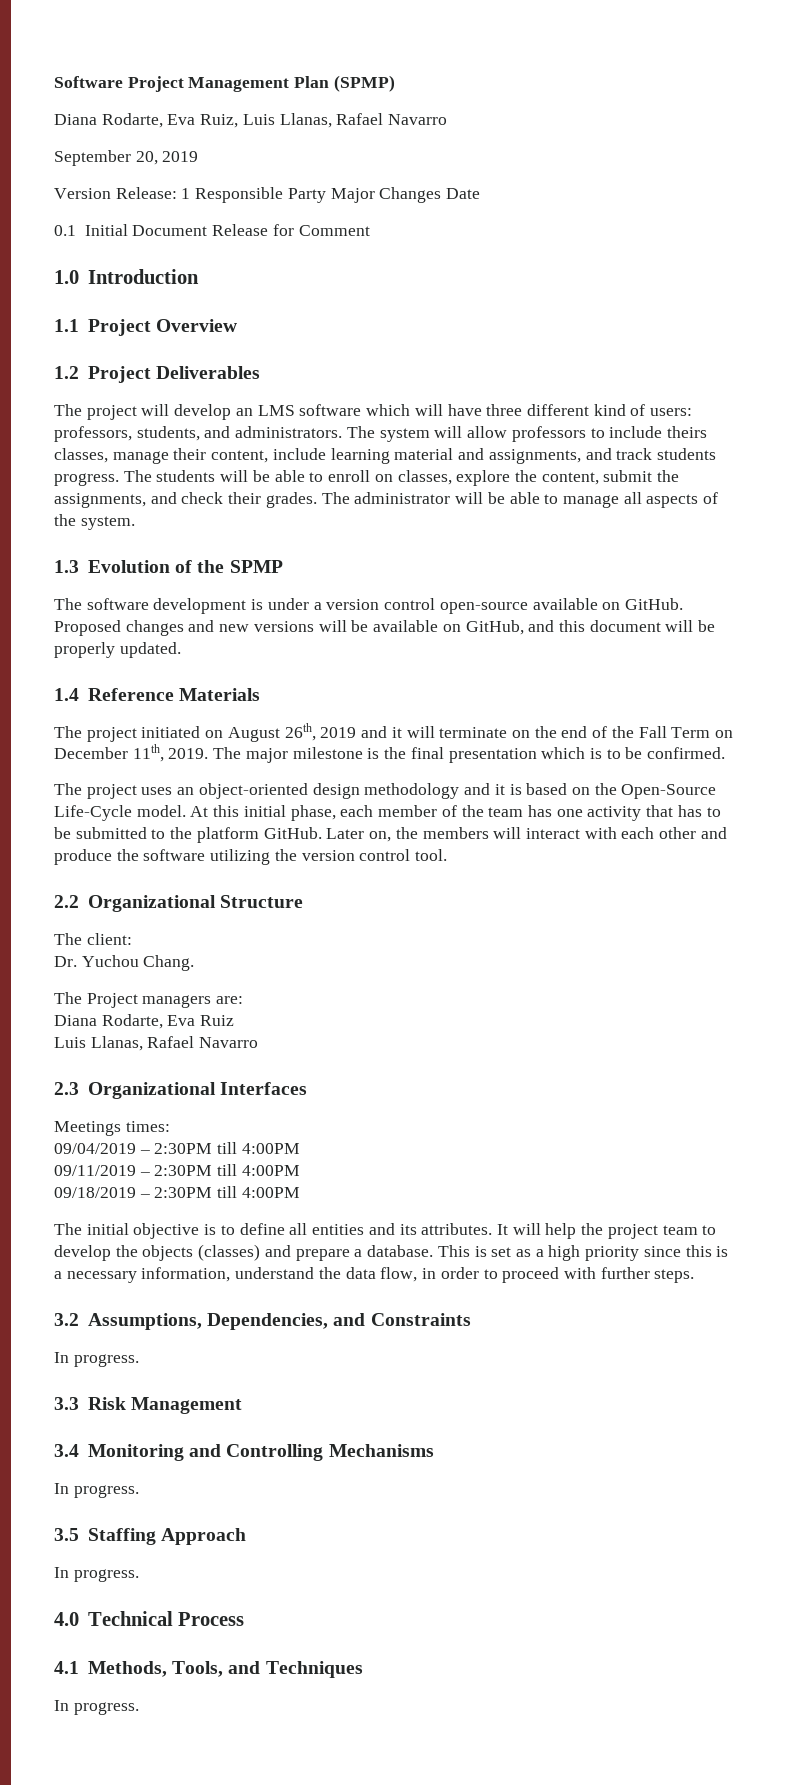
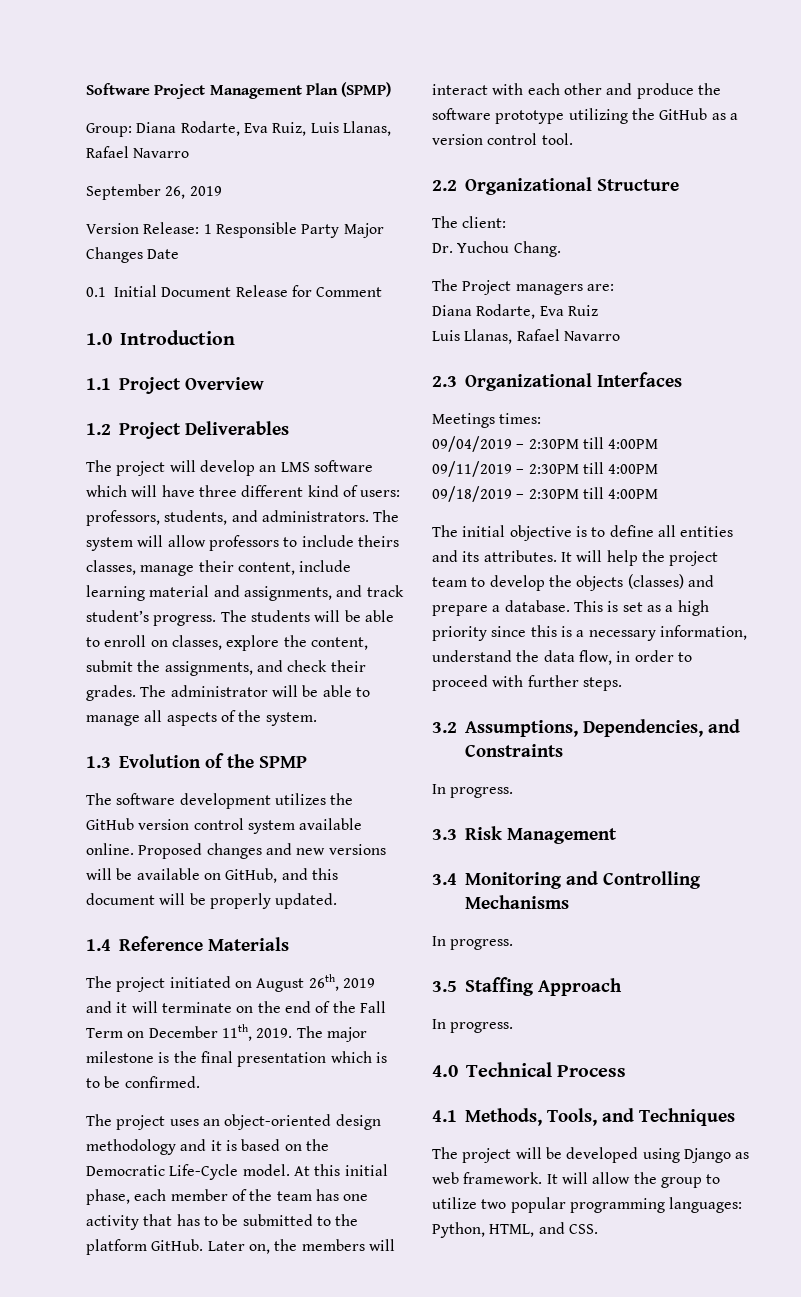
- Diana Rodarte, Eva Ruiz, Luis Llanas, Rafael Navarro
+ Group: Diana Rodarte, Eva Ruiz, Luis Llanas, Rafael Navarro
- September 20, 2019
+ September 26, 2019
- The system will allow professors to include theirs classes, manage their content, include learning material and assignments, and track students progress.
+ The system will allow professors to include theirs classes, manage their content, include learning material and assignments, and track student’s progress.
- The software development is under a version control open-source available on GitHub.
+ The software development utilizes the GitHub version control system available online.
- The project uses an object-oriented design methodology and it is based on the Open-Source Life-Cycle model.
+ The project uses an object-oriented design methodology and it is based on the Democratic Life-Cycle model.
- Later on, the members will interact with each other and produce the software utilizing the version control tool.
+ Later on, the members will interact with each other and produce the software prototype utilizing the GitHub as a version control tool.
  4.1 Methods, Tools, and Techniques
- In progress.
+ The project will be developed using Django as web framework. It will allow the group to utilize two popular programming languages: Python, HTML, and CSS.

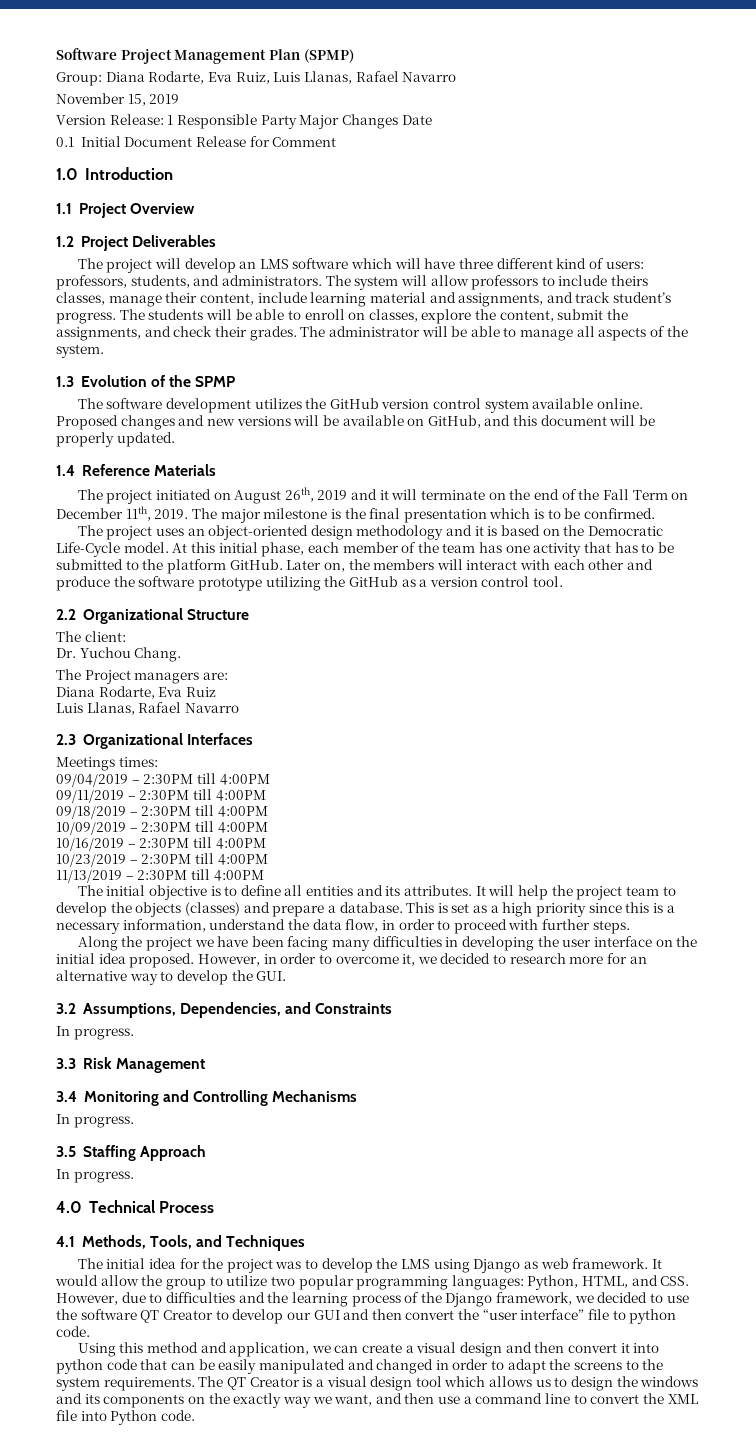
- September 26, 2019
+ November 15, 2019
+ 10/09/2019 – 2:30PM till 4:00PM
+ 10/16/2019 – 2:30PM till 4:00PM
+ 10/23/2019 – 2:30PM till 4:00PM
+ 11/13/2019 – 2:30PM till 4:00PM
+ Along the project we have been facing many difficulties in developing the user interface on the initial idea proposed. However, in order to overcome it, we decided to research more for an alternative way to develop the GUI.
- The project will be developed using Django as web framework.
+ The initial idea for the project was to develop the LMS using Django as web framework.
- It will allow the group to utilize two popular programming languages: Python, HTML, and CSS.
+ It would allow the group to utilize two popular programming languages: Python, HTML, and CSS. However, due to difficulties and the learning process of the Django framework, we decided to use the software QT Creator to develop our GUI and then convert the “user interface” file to python code.
+ Using this method and application, we can create a visual design and then convert it into python code that can be easily manipulated and changed in order to adapt the screens to the system requirements. The QT Creator is a visual design tool which allows us to design the windows and its components on the exactly way we want, and then use a command line to convert the XML file into Python code.

